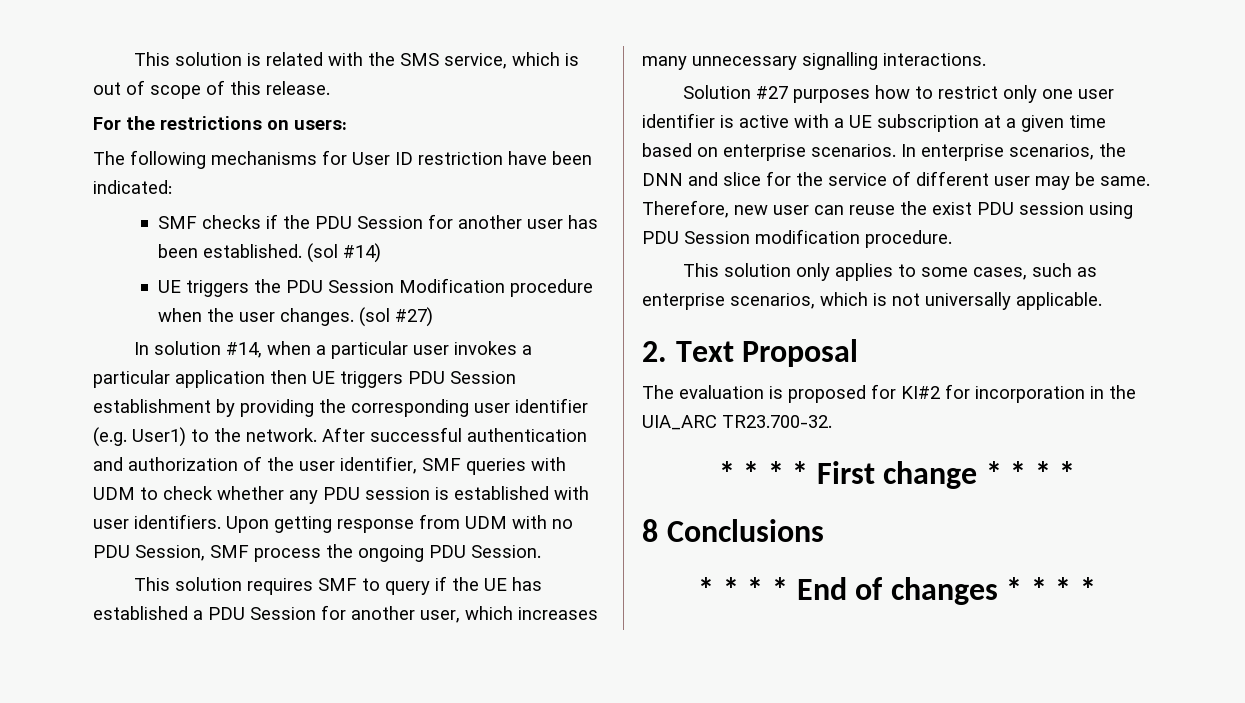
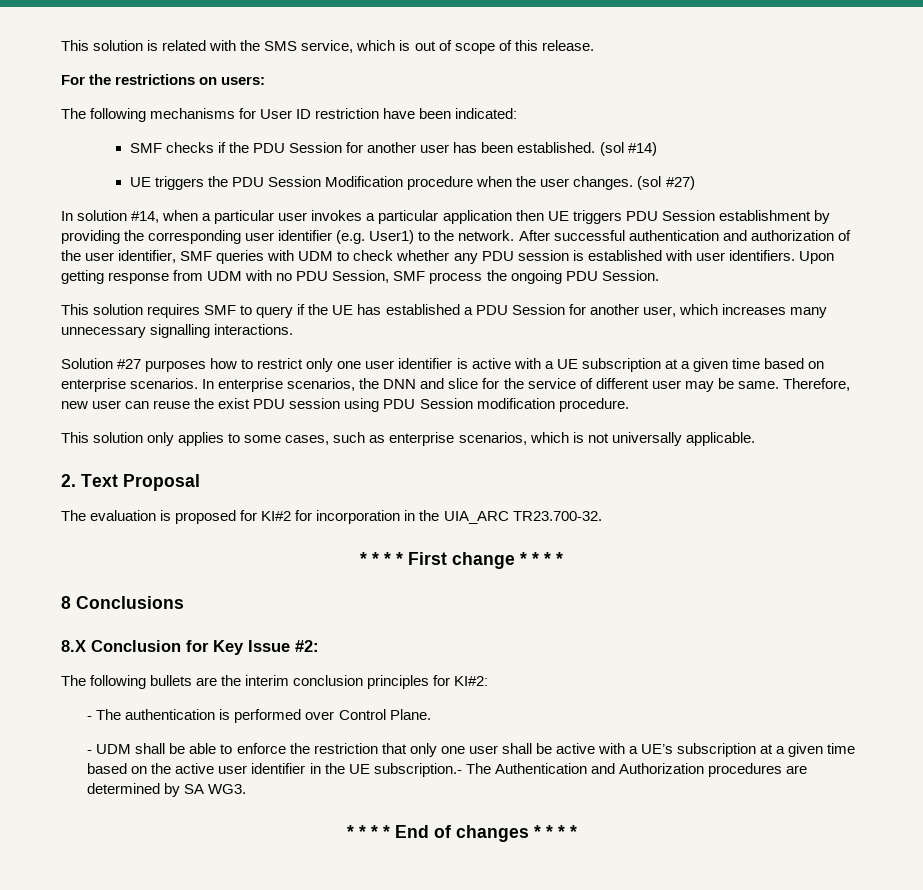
+ 8.X Conclusion for Key Issue #2:
+ The following bullets are the interim conclusion principles for KI#2:
+ - The authentication is performed over Control Plane.
+ - UDM shall be able to enforce the restriction that only one user shall be active with a UE’s subscription at a given time based on the active user identifier in the UE subscription.- The Authentication and Authorization procedures are determined by SA WG3.

